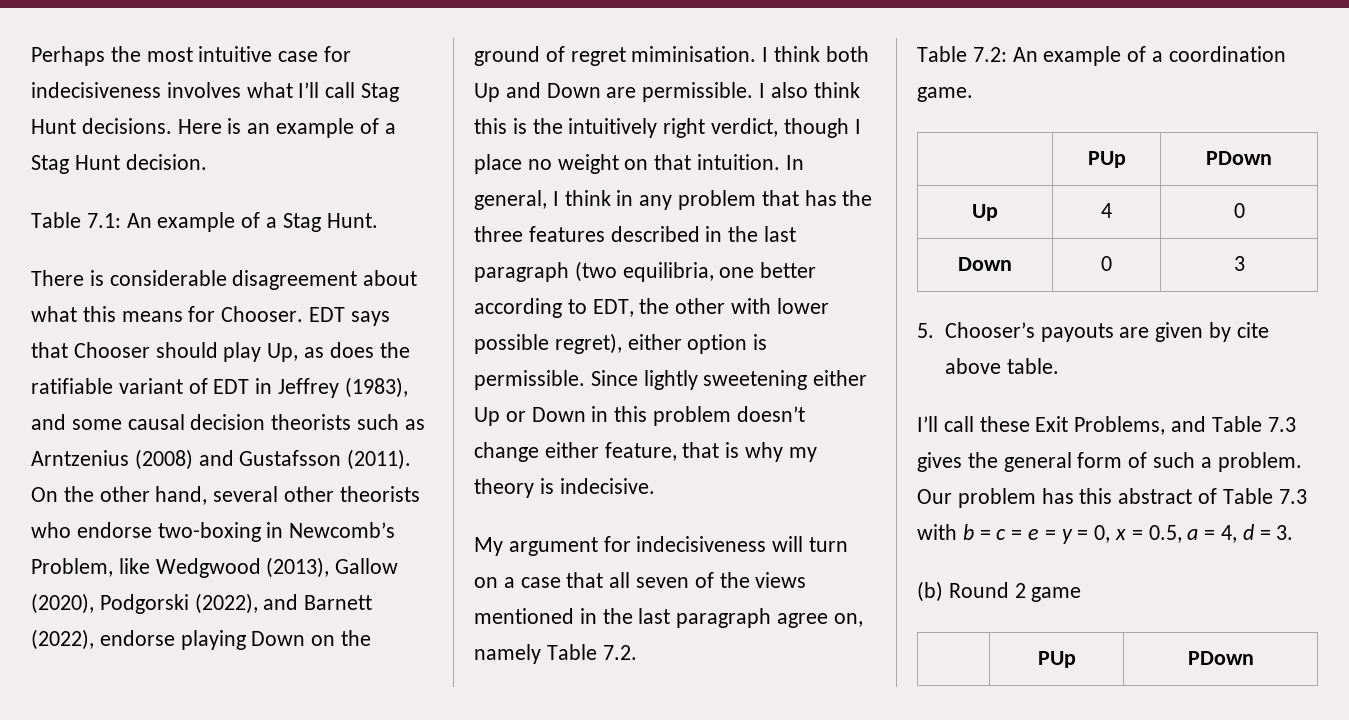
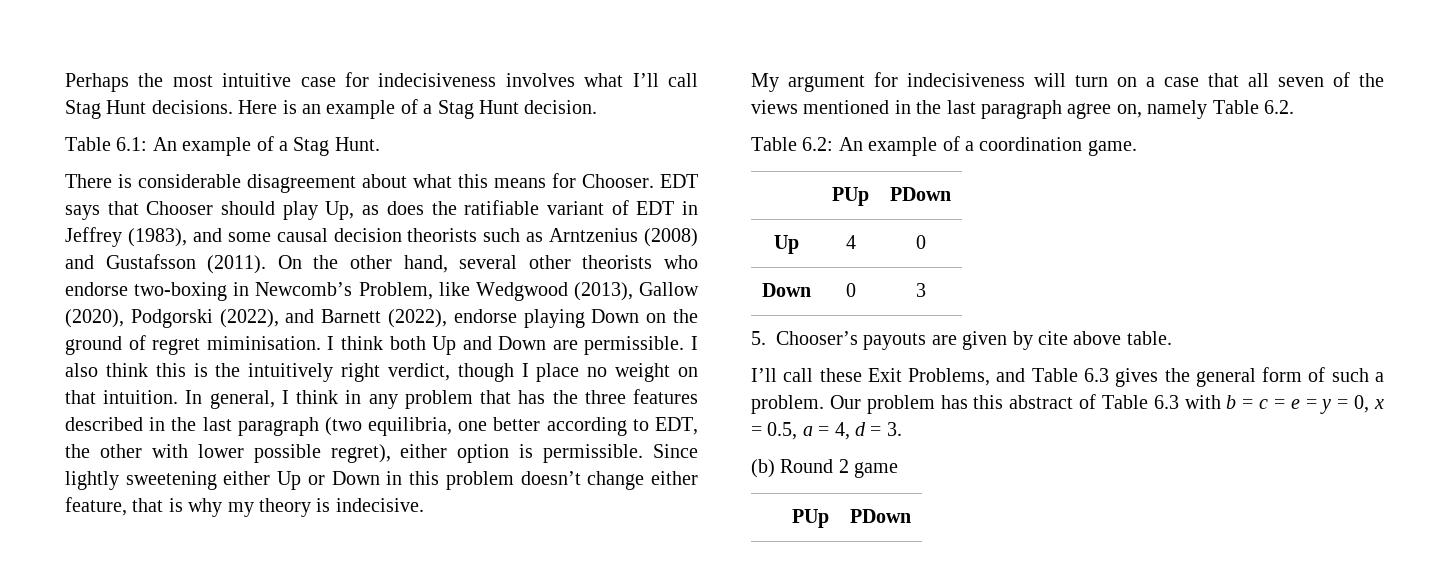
- Table 7.1: An example of a Stag Hunt.
+ Table 6.1: An example of a Stag Hunt.
- My argument for indecisiveness will turn on a case that all seven of the views mentioned in the last paragraph agree on, namely Table 7.2.
- Table 7.2: An example of a coordination game.
+ My argument for indecisiveness will turn on a case that all seven of the views mentioned in the last paragraph agree on, namely Table 6.2.
+ Table 6.2: An example of a coordination game.
- I’ll call these Exit Problems, and Table 7.3 gives the general form of such a problem.
+ I’ll call these Exit Problems, and Table 6.3 gives the general form of such a problem.
- Our problem has this abstract of Table 7.3 with b = c = e = y = 0, x = 0.5, a = 4, d = 3.
+ Our problem has this abstract of Table 6.3 with b = c = e = y = 0, x = 0.5, a = 4, d = 3.

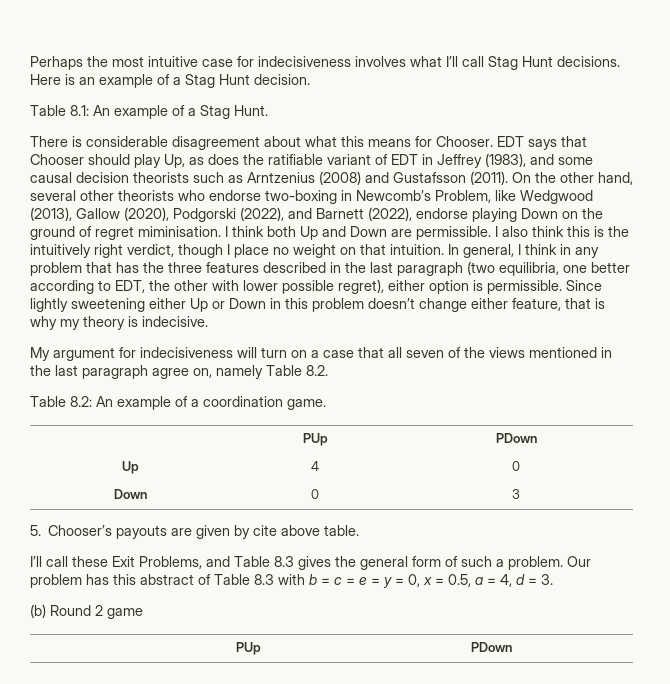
- Table 6.1: An example of a Stag Hunt.
+ Table 8.1: An example of a Stag Hunt.
- My argument for indecisiveness will turn on a case that all seven of the views mentioned in the last paragraph agree on, namely Table 6.2.
- Table 6.2: An example of a coordination game.
+ My argument for indecisiveness will turn on a case that all seven of the views mentioned in the last paragraph agree on, namely Table 8.2.
+ Table 8.2: An example of a coordination game.
- I’ll call these Exit Problems, and Table 6.3 gives the general form of such a problem.
+ I’ll call these Exit Problems, and Table 8.3 gives the general form of such a problem.
- Our problem has this abstract of Table 6.3 with b = c = e = y = 0, x = 0.5, a = 4, d = 3.
+ Our problem has this abstract of Table 8.3 with b = c = e = y = 0, x = 0.5, a = 4, d = 3.

